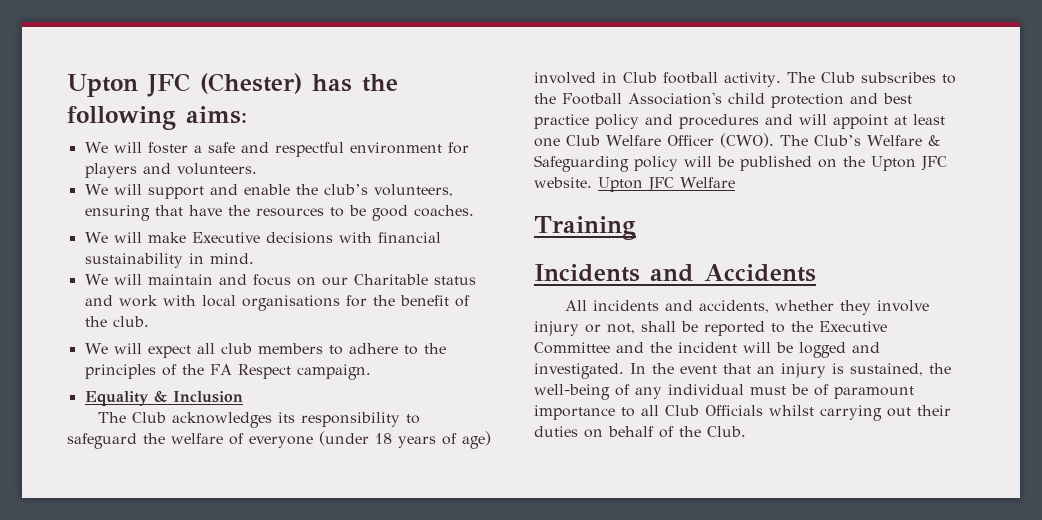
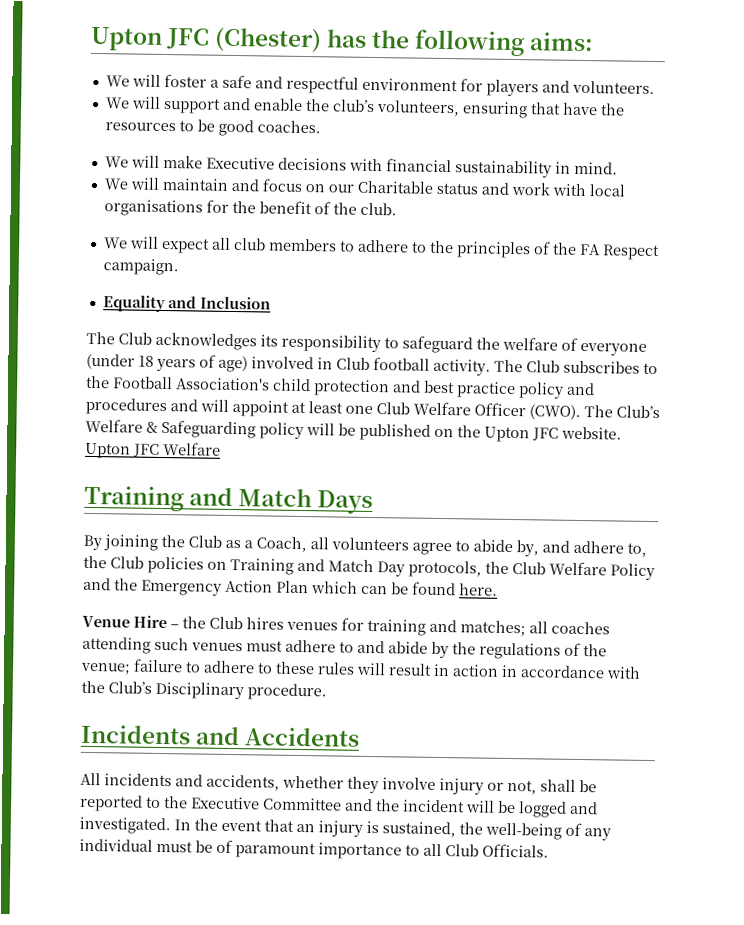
- Equality & Inclusion
+ Equality and Inclusion
- Training
+ Training and Match Days
+ By joining the Club as a Coach, all volunteers agree to abide by, and adhere to, the Club policies on Training and Match Day protocols, the Club Welfare Policy and the Emergency Action Plan which can be found here.
+ Venue Hire – the Club hires venues for training and matches; all coaches attending such venues must adhere to and abide by the regulations of the venue; failure to adhere to these rules will result in action in accordance with the Club’s Disciplinary procedure.
- In the event that an injury is sustained, the well-being of any individual must be of paramount importance to all Club Officials whilst carrying out their duties on behalf of the Club.
+ In the event that an injury is sustained, the well-being of any individual must be of paramount importance to all Club Officials.

